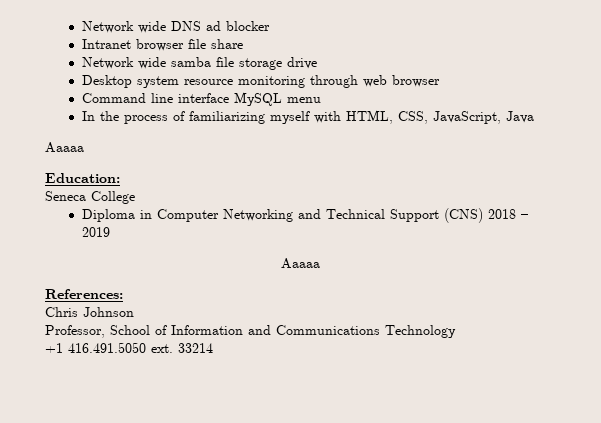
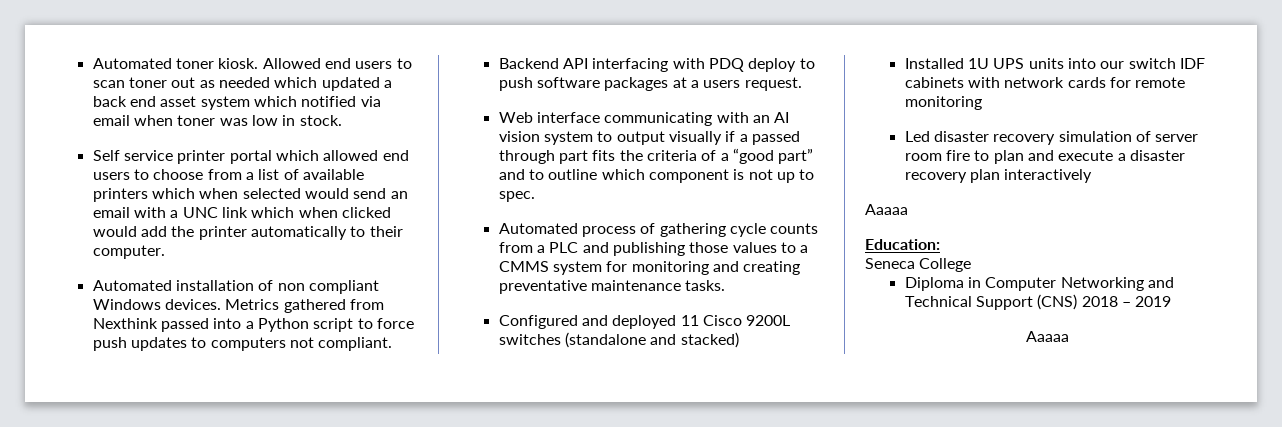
- Network wide DNS ad blocker
- Intranet browser file share
- Network wide samba file storage drive
- Desktop system resource monitoring through web browser
- Command line interface MySQL menu
- In the process of familiarizing myself with HTML, CSS, JavaScript, Java
+ Automated toner kiosk. Allowed end users to scan toner out as needed which updated a back end asset system which notified via email when toner was low in stock.
+ Self service printer portal which allowed end users to choose from a list of available printers which when selected would send an email with a UNC link which when clicked would add the printer automatically to their computer.
+ Automated installation of non compliant Windows devices. Metrics gathered from Nexthink passed into a Python script to force push updates to computers not compliant.
+ Backend API interfacing with PDQ deploy to push software packages at a users request.
+ Web interface communicating with an AI vision system to output visually if a passed through part fits the criteria of a “good part” and to outline which component is not up to spec.
+ Automated process of gathering cycle counts from a PLC and publishing those values to a CMMS system for monitoring and creating preventative maintenance tasks.
+ Configured and deployed 11 Cisco 9200L switches (standalone and stacked)
+ Installed 1U UPS units into our switch IDF cabinets with network cards for remote monitoring
+ Led disaster recovery simulation of server room fire to plan and execute a disaster recovery plan interactively
- References:
- Chris Johnson
- Professor, School of Information and Communications Technology
- +1 416.491.5050 ext. 33214

